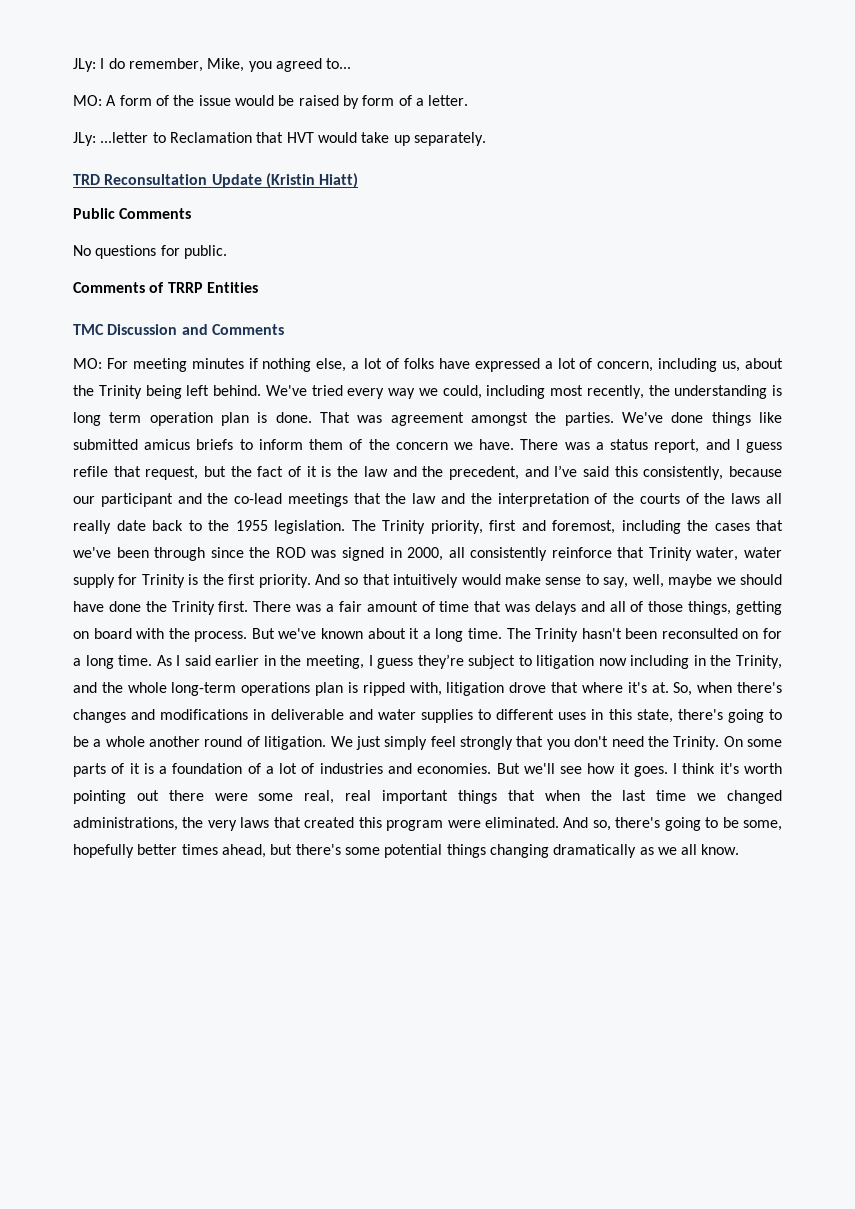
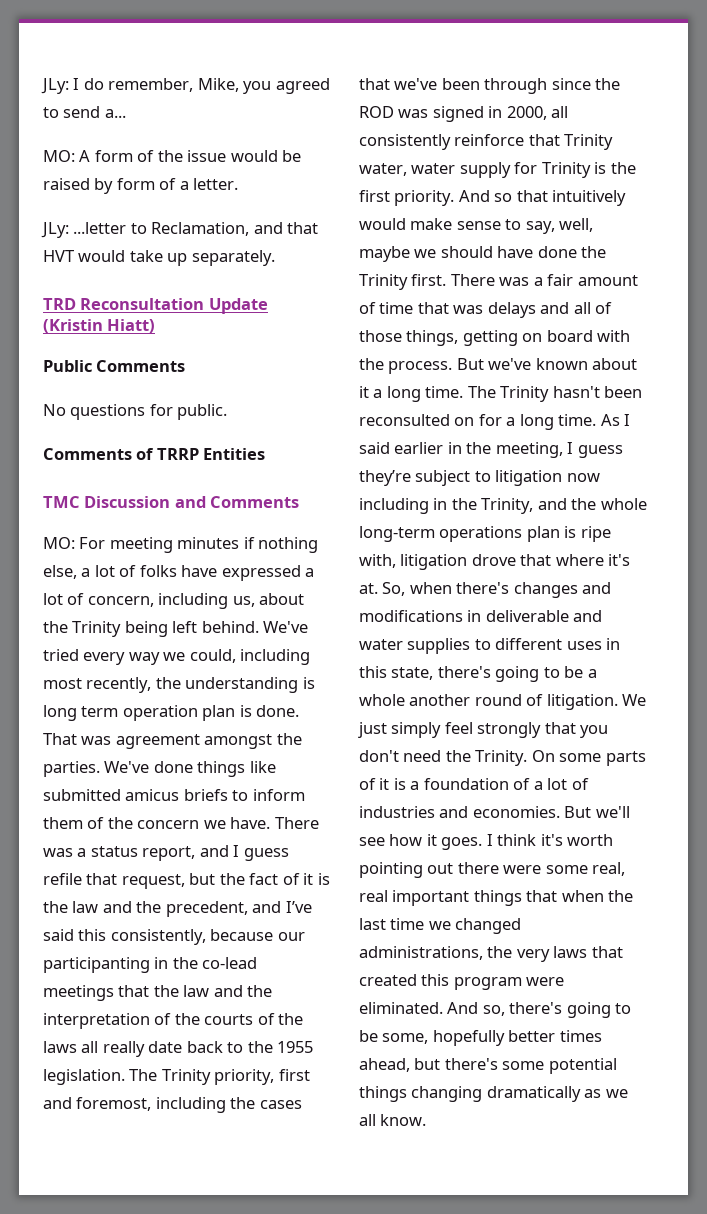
- JLy: I do remember, Mike, you agreed to...
+ JLy: I do remember, Mike, you agreed to send a...
- JLy: ...letter to Reclamation that HVT would take up separately.
+ JLy: ...letter to Reclamation, and that HVT would take up separately.
- There was a status report, and I guess refile that request, but the fact of it is the law and the precedent, and I’ve said this consistently, because our participant and the co-lead meetings that the law and the interpretation of the courts of the laws all really date back to the 1955 legislation.
+ There was a status report, and I guess refile that request, but the fact of it is the law and the precedent, and I’ve said this consistently, because our participanting in the co-lead meetings that the law and the interpretation of the courts of the laws all really date back to the 1955 legislation.
- As I said earlier in the meeting, I guess they’re subject to litigation now including in the Trinity, and the whole long-term operations plan is ripped with, litigation drove that where it's at.
+ As I said earlier in the meeting, I guess they’re subject to litigation now including in the Trinity, and the whole long-term operations plan is ripe with, litigation drove that where it's at.

